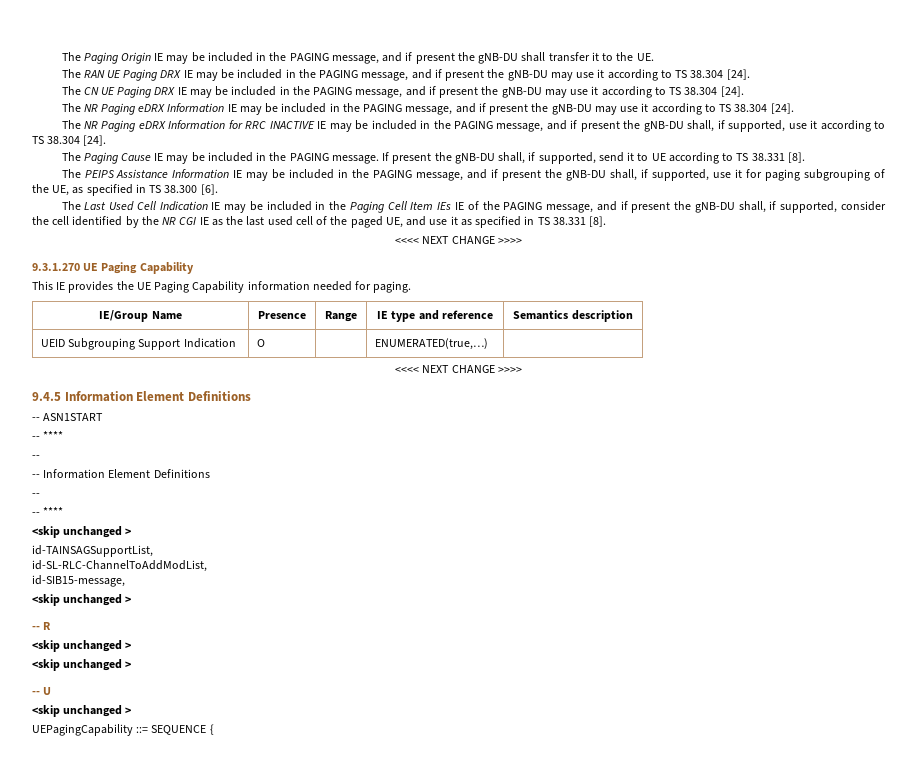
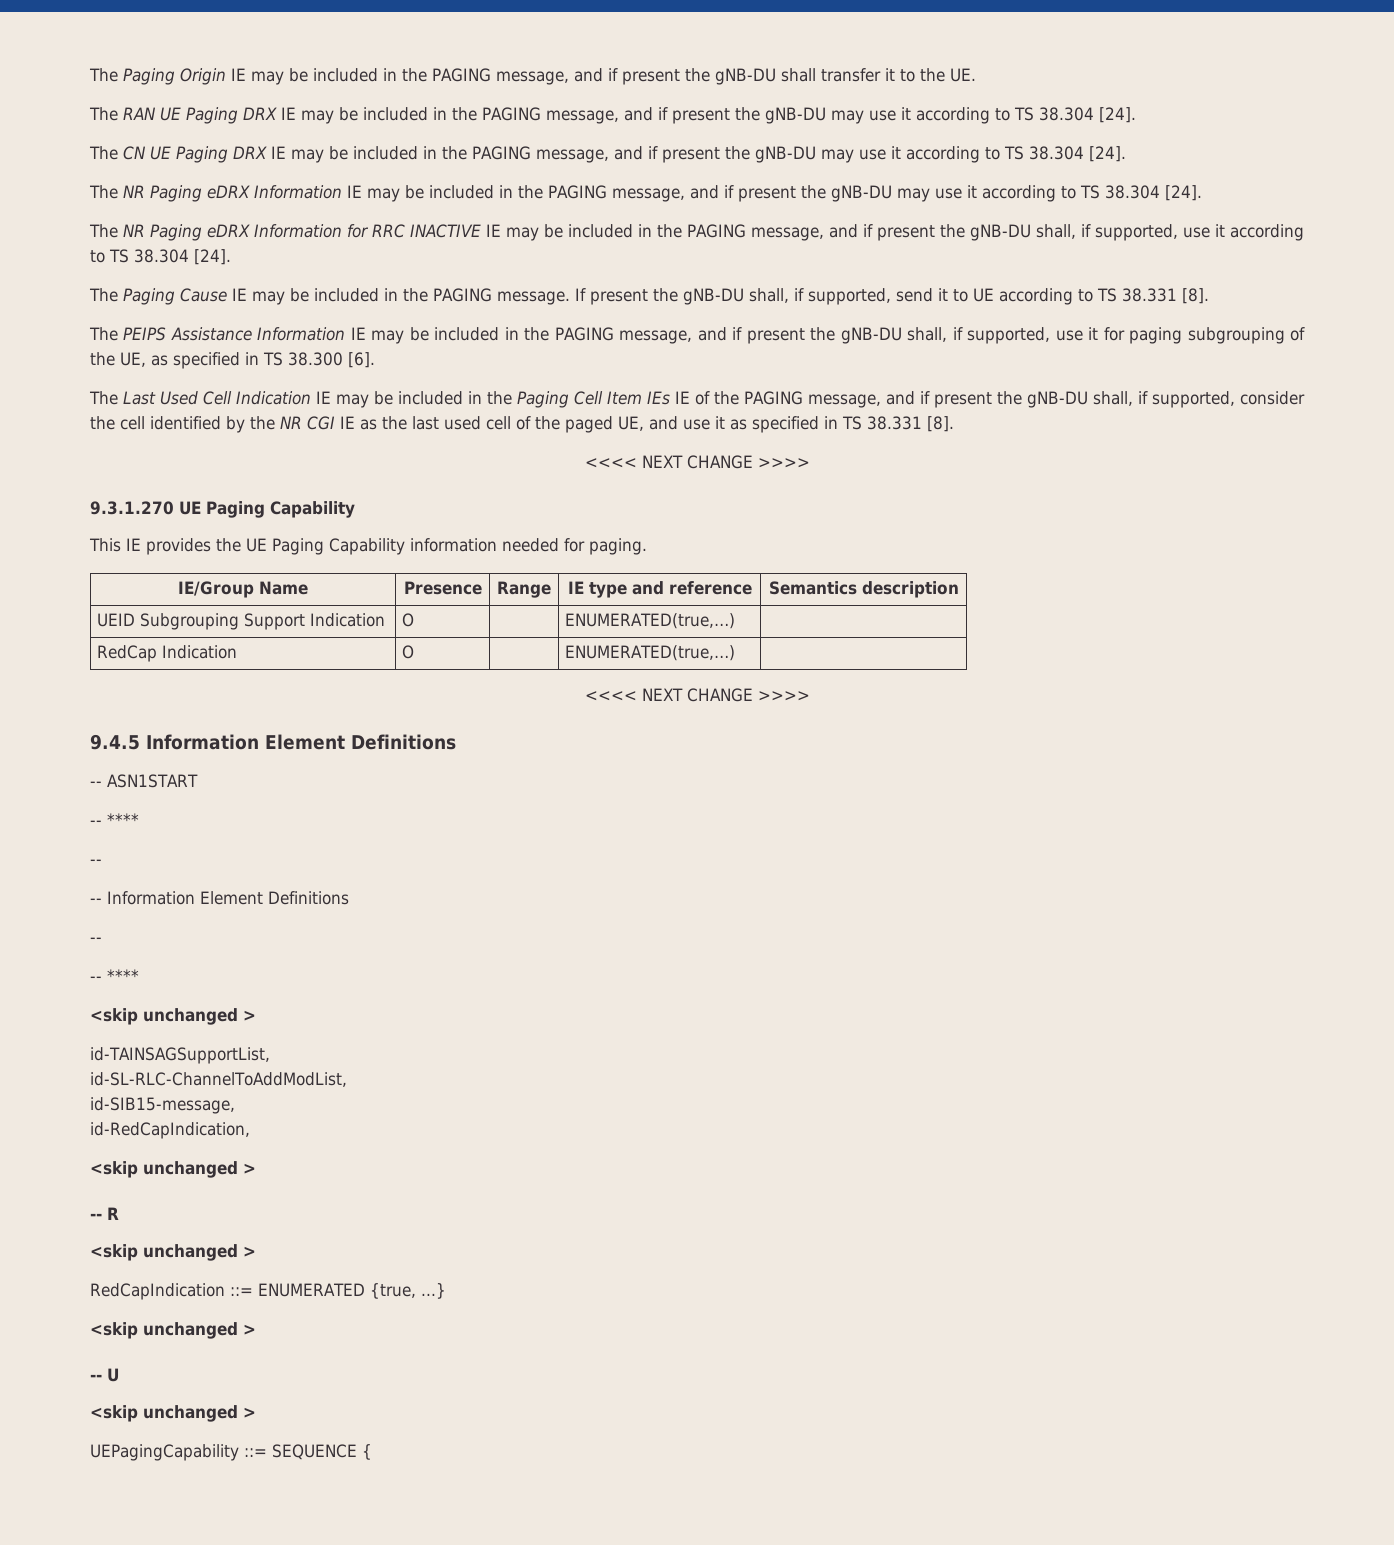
+ RedCap Indication | O | | ENUMERATED(true,…) |
+ id-RedCapIndication,
+ RedCapIndication ::= ENUMERATED {true, ...}

